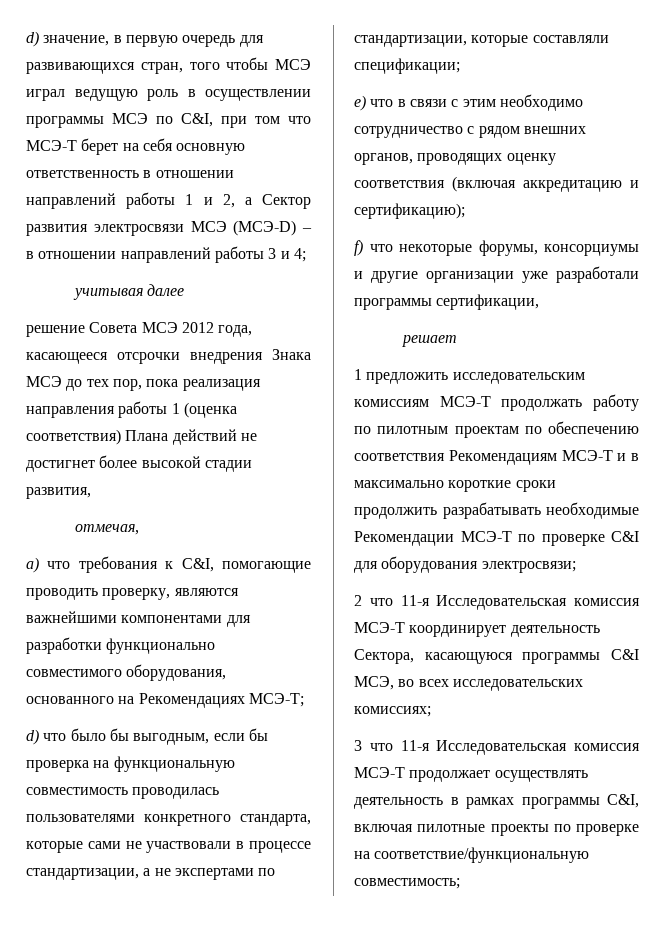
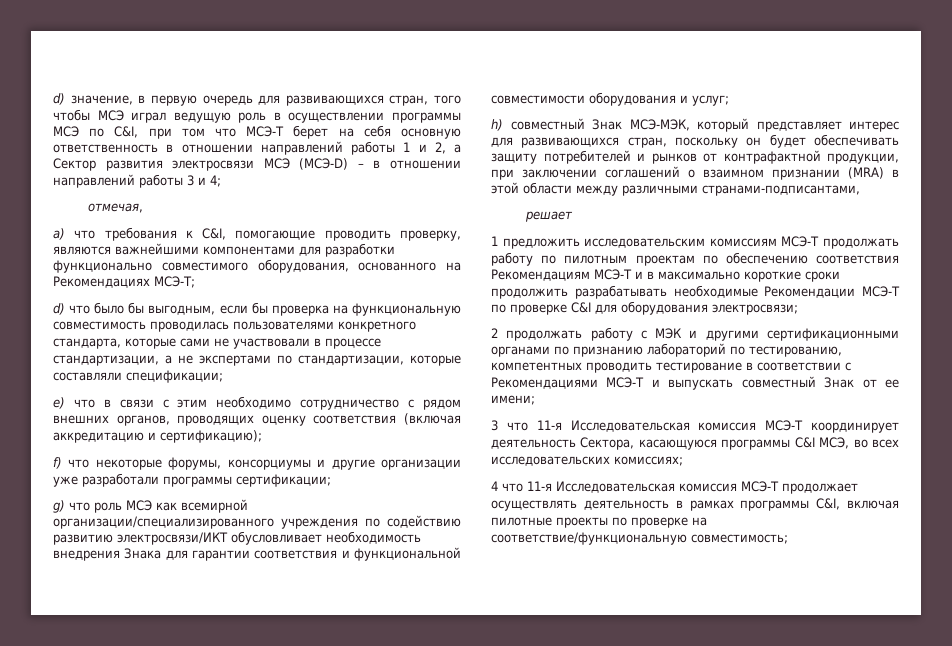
- учитывая далее
- решение Совета МСЭ 2012 года, касающееся отсрочки внедрения Знака МСЭ до тех пор, пока реализация направления работы 1 (оценка соответствия) Плана действий не достигнет более высокой стадии развития,
- f) что некоторые форумы, консорциумы и другие организации уже разработали программы сертификации,
+ f) что некоторые форумы, консорциумы и другие организации уже разработали программы сертификации;
+ g) что роль МСЭ как всемирной организации/специализированного учреждения по содействию развитию электросвязи/ИКТ обусловливает необходимость внедрения Знака для гарантии соответствия и функциональной совместимости оборудования и услуг;
+ h) совместный Знак МСЭ-МЭК, который представляет интерес для развивающихся стран, поскольку он будет обеспечивать защиту потребителей и рынков от контрафактной продукции, при заключении соглашений о взаимном признании (MRA) в этой области между различными странами-подписантами,
- 2 что 11-я Исследовательская комиссия МСЭ-T координирует деятельность Сектора, касающуюся программы C&I МСЭ, во всех исследовательских комиссиях;
+ 2 продолжать работу с МЭК и другими сертификационными органами по признанию лабораторий по тестированию, компетентных проводить тестирование в соответствии с Рекомендациями МСЭ-Т и выпускать совместный Знак от ее имени;
+ 3 что 11-я Исследовательская комиссия МСЭ-T координирует деятельность Сектора, касающуюся программы C&I МСЭ, во всех исследовательских комиссиях;
- 3 что 11-я Исследовательская комиссия МСЭ-T продолжает осуществлять деятельность в рамках программы C&I, включая пилотные проекты по проверке на соответствие/функциональную совместимость;
+ 4 что 11-я Исследовательская комиссия МСЭ-T продолжает осуществлять деятельность в рамках программы C&I, включая пилотные проекты по проверке на соответствие/функциональную совместимость;

